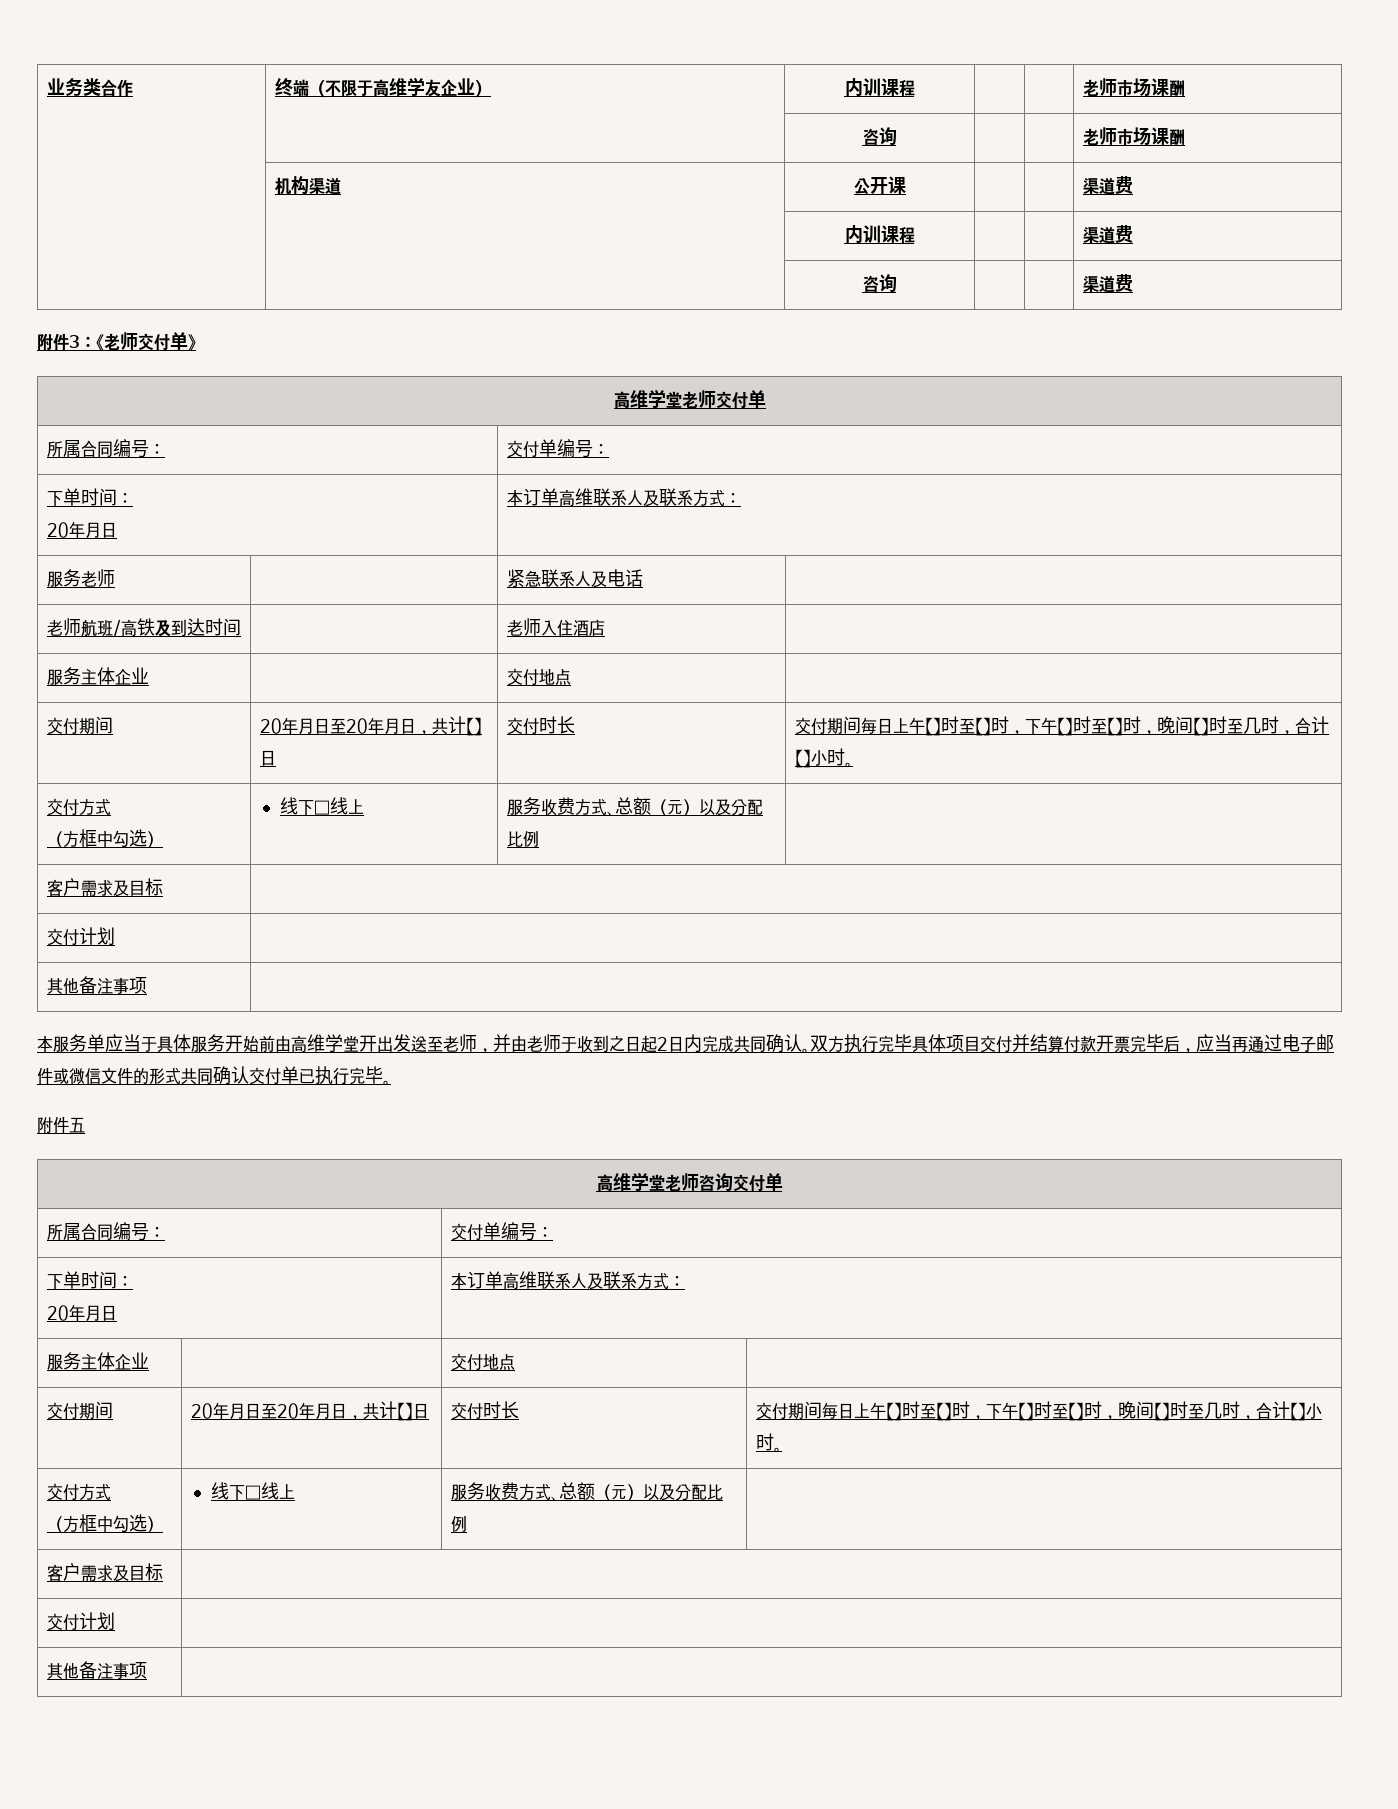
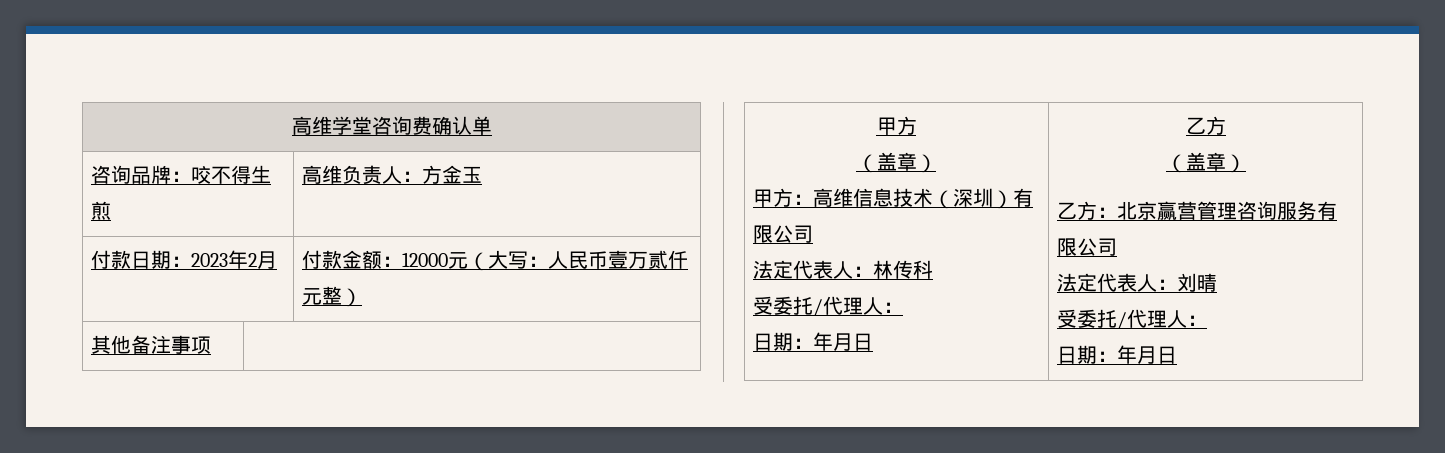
- 业务类合作 | 终端（不限于高维学友企业） | 内训课程 | | | 老师市场课酬
- | | 咨询 | | | 老师市场课酬
- | 机构渠道 | 公开课 | | | 渠道费
- | | 内训课程 | | | 渠道费
- | | 咨询 | | | 渠道费
- 附件3：《老师交付单》
- 高维学堂老师交付单
- 所属合同编号： | 交付单编号：
- 下单时间：
- 20年月日 | 本订单高维联系人及联系方式：
- 服务老师 | | 紧急联系人及电话 |
- 老师航班/高铁及到达时间 | | 老师入住酒店 |
- 服务主体企业 | | 交付地点 |
- 交付期间 | 20年月日至20年月日，共计【】日 | 交付时长 | 交付期间每日上午【】时至【】时，下午【】时至【】时，晚间【】时至几时，合计【】小时。
- 交付方式
- （方框中勾选） | 线下□线上 | 服务收费方式、总额（元）以及分配比例 |
- 客户需求及目标 |
- 交付计划 |
+ 高维学堂咨询费确认单
+ 咨询品牌：咬不得生煎 | 高维负责人：方金玉
+ 付款日期：2023年2月 | 付款金额：12000元（大写：人民币壹万贰仟元整）
  其他备注事项 |
- 本服务单应当于具体服务开始前由高维学堂开出发送至老师，并由老师于收到之日起2日内完成共同确认。双方执行完毕具体项目交付并结算付款开票完毕后，应当再通过电子邮件或微信文件的形式共同确认交付单已执行完毕。
- 附件五
- 高维学堂老师咨询交付单
- 所属合同编号： | 交付单编号：
- 下单时间：
- 20年月日 | 本订单高维联系人及联系方式：
- 服务主体企业 | | 交付地点 |
- 交付期间 | 20年月日至20年月日，共计【】日 | 交付时长 | 交付期间每日上午【】时至【】时，下午【】时至【】时，晚间【】时至几时，合计【】小时。
- 交付方式
- （方框中勾选） | 线下□线上 | 服务收费方式、总额（元）以及分配比例 |
- 客户需求及目标 |
- 交付计划 |
- 其他备注事项 |
+ 甲方
+ （盖章）
+ 甲方：高维信息技术（深圳）有限公司
+ 法定代表人：林传科
+ 受委托/代理人：
+ 日期：年月日 | 乙方
+ （盖章）
+ 乙方：北京赢营管理咨询服务有限公司
+ 法定代表人：刘晴
+ 受委托/代理人：
+ 日期：年月日

